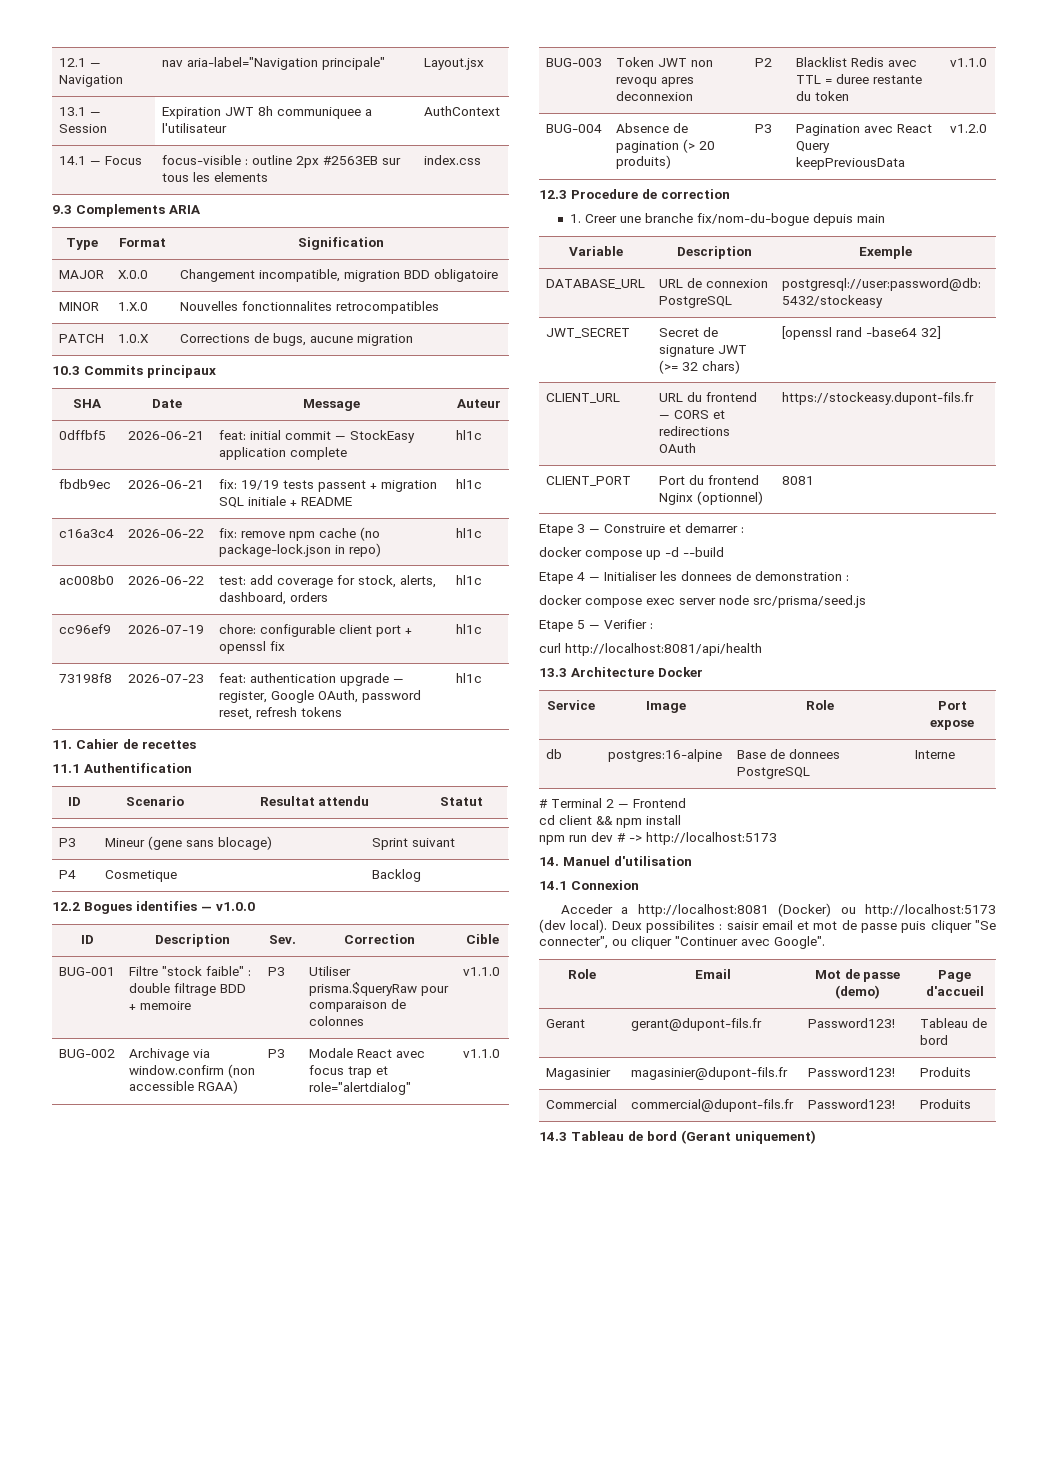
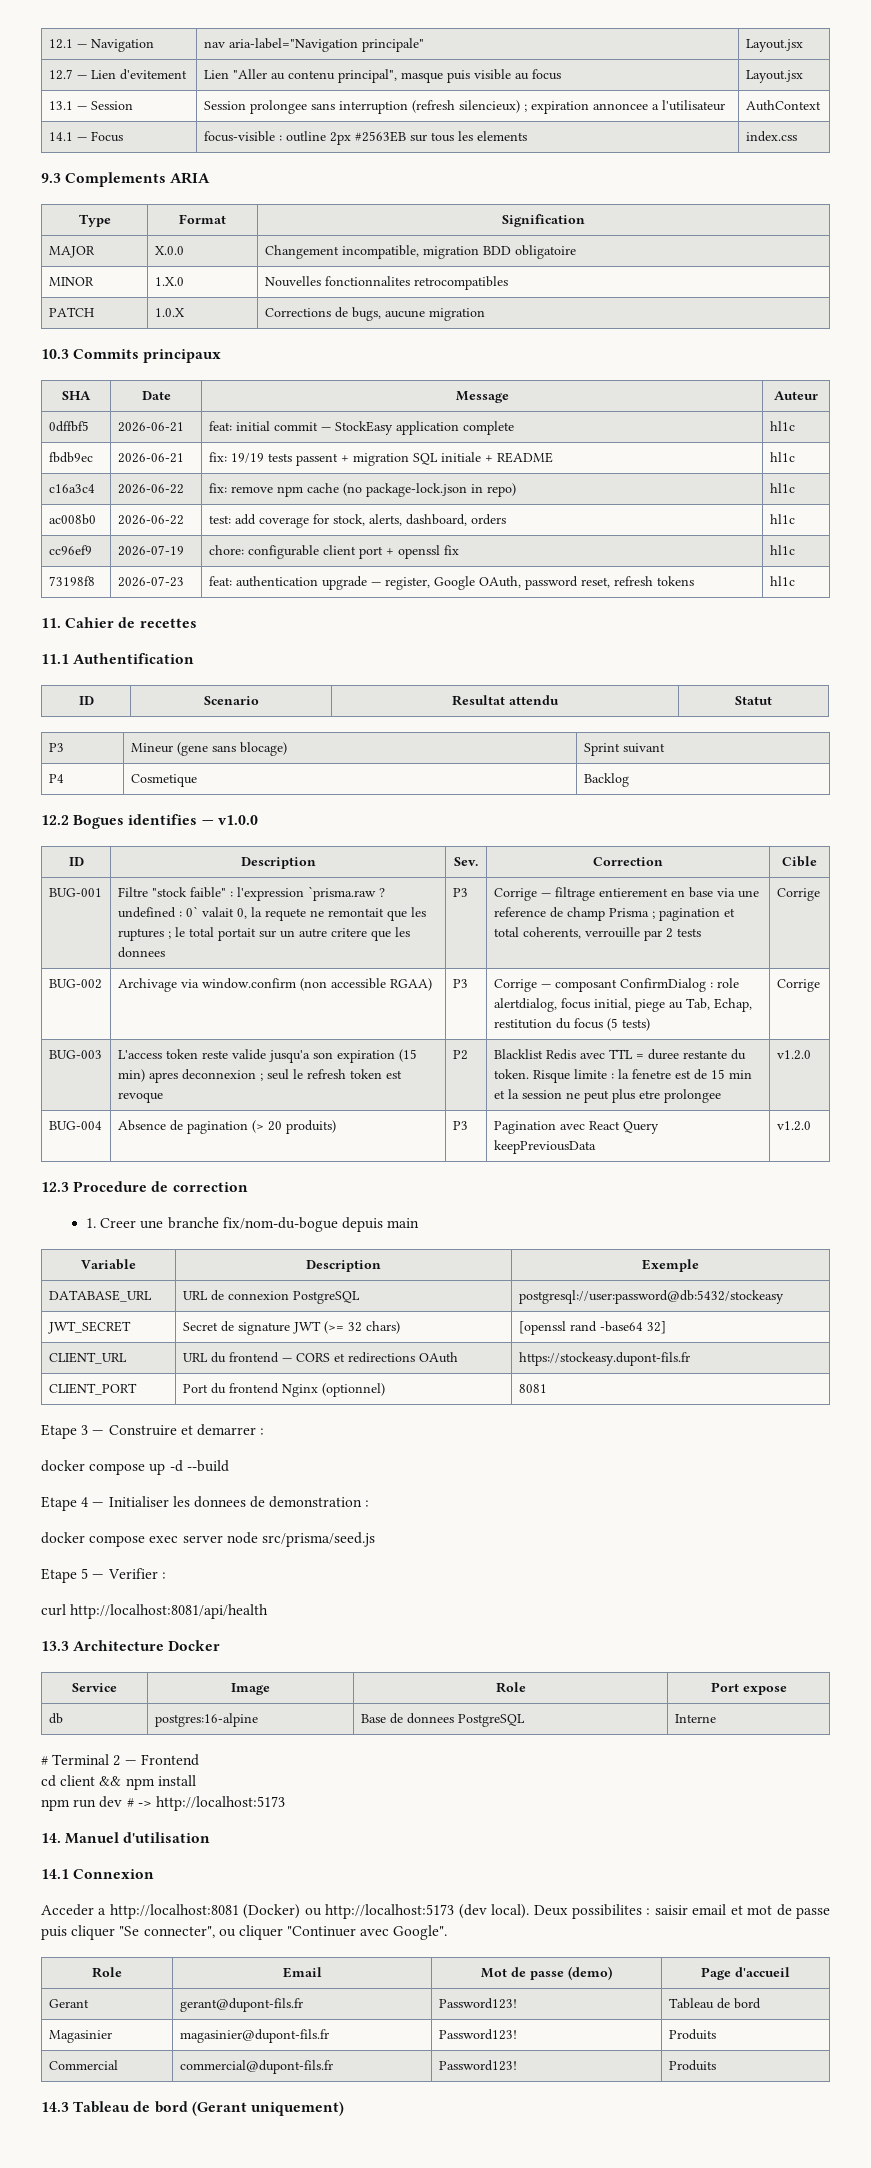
- 13.1 — Session | Expiration JWT 8h communiquee a l'utilisateur | AuthContext
+ 12.7 — Lien d'evitement | Lien "Aller au contenu principal", masque puis visible au focus | Layout.jsx
+ 13.1 — Session | Session prolongee sans interruption (refresh silencieux) ; expiration annoncee a l'utilisateur | AuthContext
- Filtre "stock faible" : double filtrage BDD + memoire | P3 | Utiliser prisma.$queryRaw pour comparaison de colonnes | v1.1.0
+ Filtre "stock faible" : l'expression `prisma.raw ? undefined : 0` valait 0, la requete ne remontait que les ruptures ; le total portait sur un autre critere que les donnees | P3 | Corrige — filtrage entierement en base via une reference de champ Prisma ; pagination et total coherents, verrouille par 2 tests | Corrige
- BUG-002 | Archivage via window.confirm (non accessible RGAA) | P3 | Modale React avec focus trap et role="alertdialog" | v1.1.0
- BUG-003 | Token JWT non revoqu apres deconnexion | P2 | Blacklist Redis avec TTL = duree restante du token | v1.1.0
+ BUG-002 | Archivage via window.confirm (non accessible RGAA) | P3 | Corrige — composant ConfirmDialog : role alertdialog, focus initial, piege au Tab, Echap, restitution du focus (5 tests) | Corrige
+ BUG-003 | L'access token reste valide jusqu'a son expiration (15 min) apres deconnexion ; seul le refresh token est revoque | P2 | Blacklist Redis avec TTL = duree restante du token. Risque limite : la fenetre est de 15 min et la session ne peut plus etre prolongee | v1.2.0

